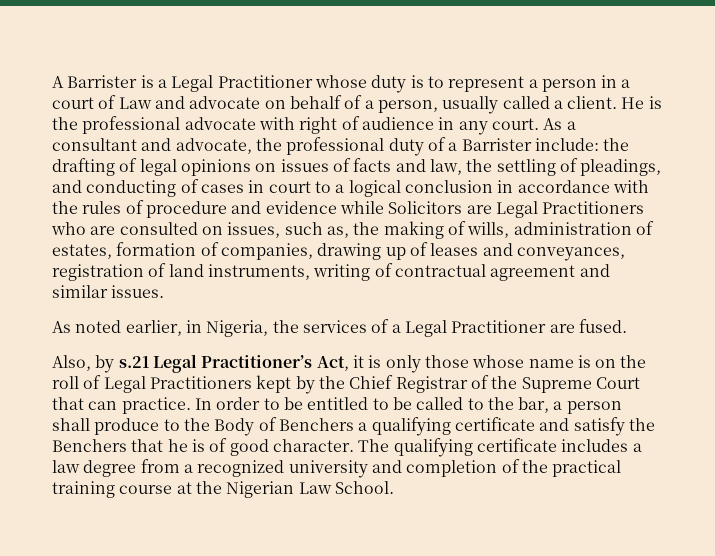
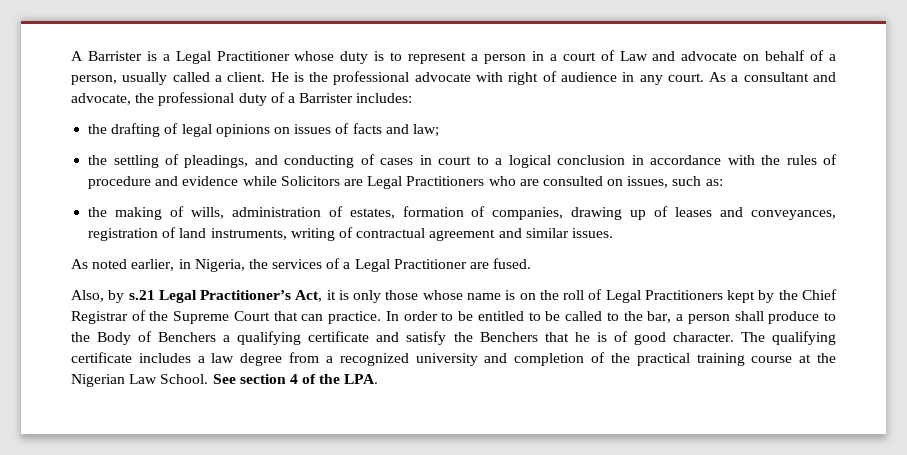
- As a consultant and advocate, the professional duty of a Barrister include: the drafting of legal opinions on issues of facts and law, the settling of pleadings, and conducting of cases in court to a logical conclusion in accordance with the rules of procedure and evidence while Solicitors are Legal Practitioners who are consulted on issues, such as, the making of wills, administration of estates, formation of companies, drawing up of leases and conveyances, registration of land instruments, writing of contractual agreement and similar issues.
+ As a consultant and advocate, the professional duty of a Barrister includes:
+ the drafting of legal opinions on issues of facts and law;
+ the settling of pleadings, and conducting of cases in court to a logical conclusion in accordance with the rules of procedure and evidence while Solicitors are Legal Practitioners who are consulted on issues, such as:
+ the making of wills, administration of estates, formation of companies, drawing up of leases and conveyances, registration of land instruments, writing of contractual agreement and similar issues.
+ See section 4 of the LPA.

